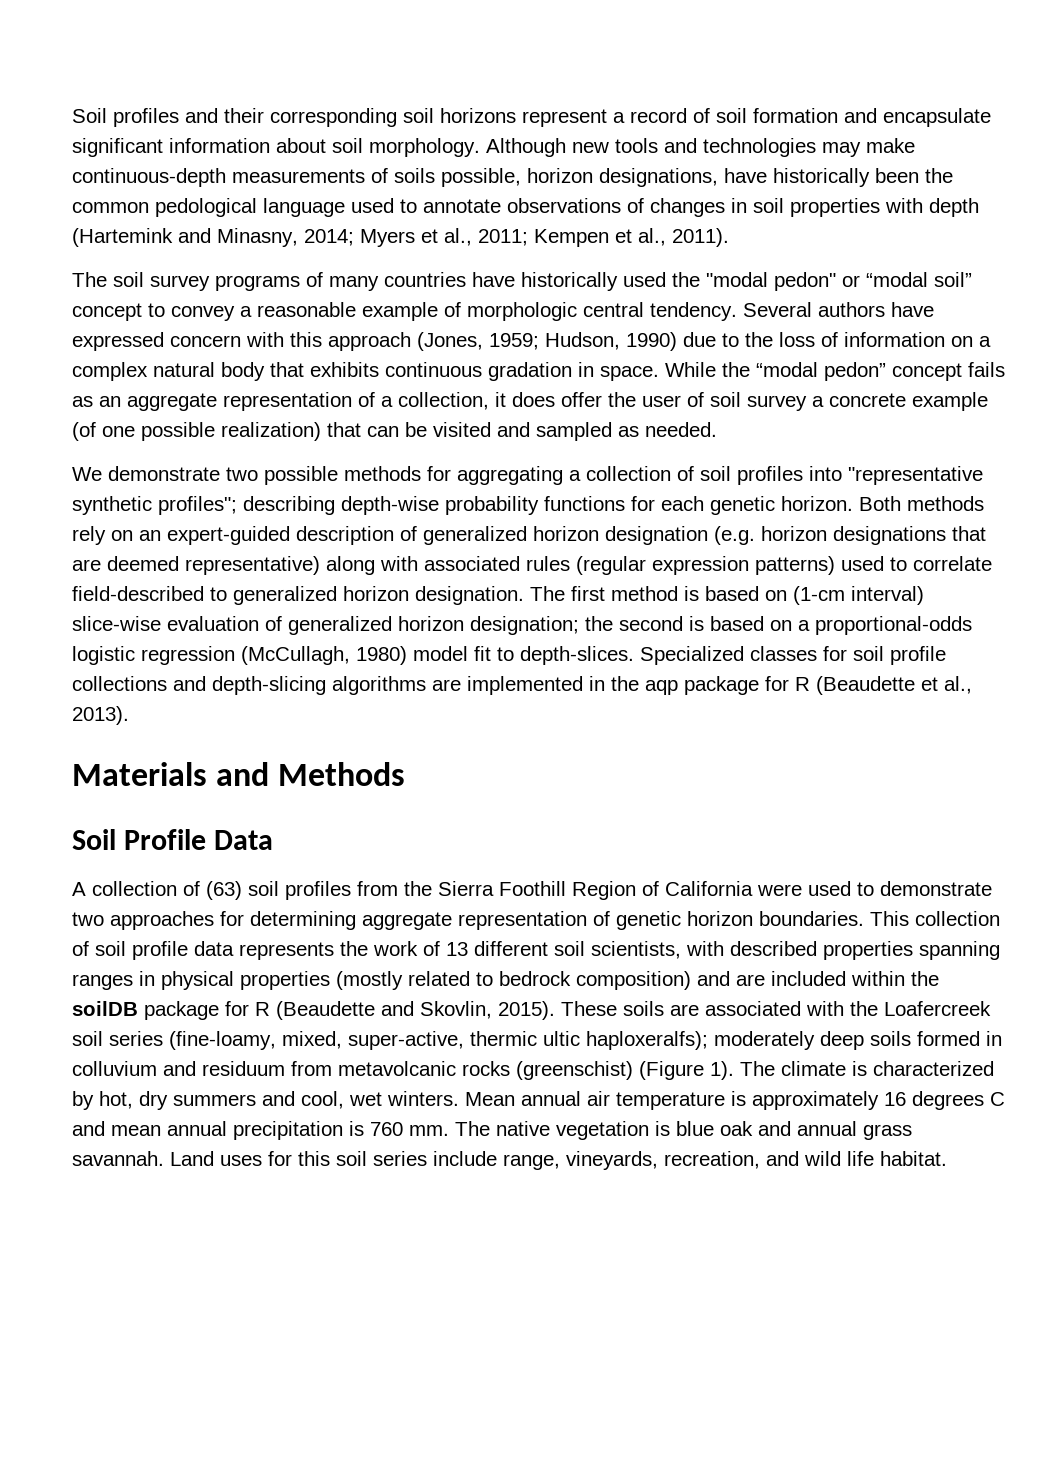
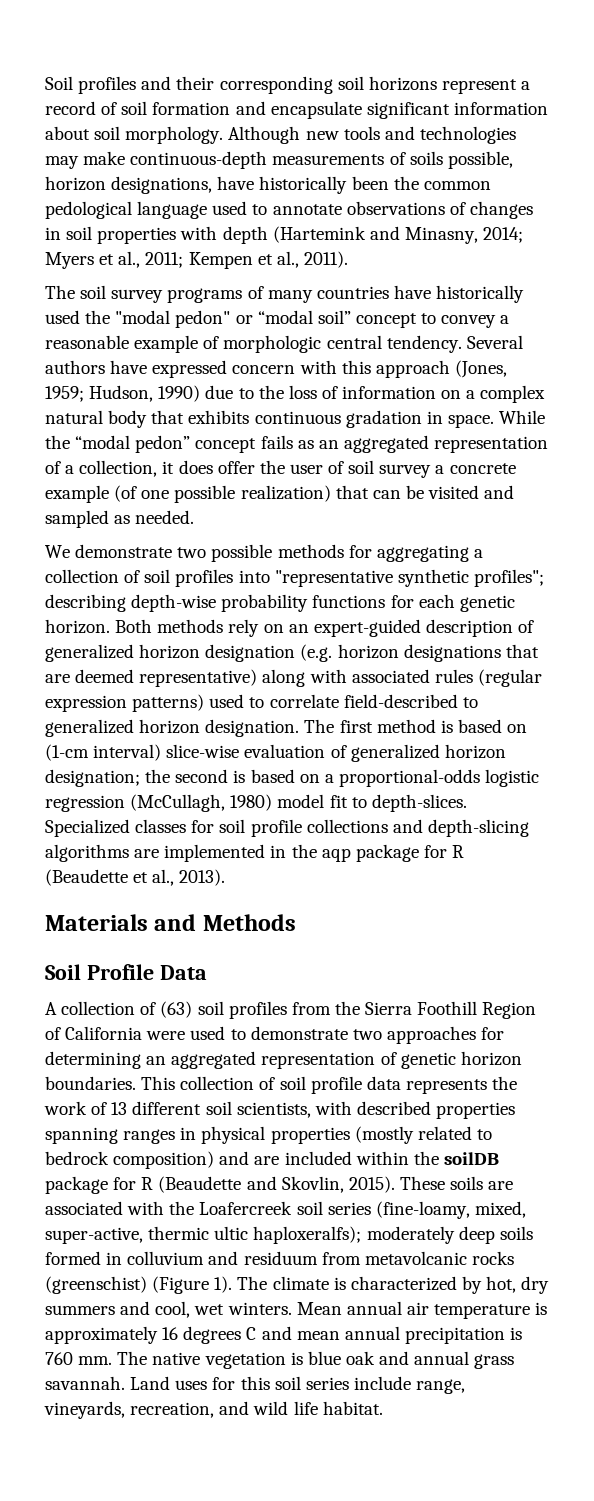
- While the “modal pedon” concept fails as an aggregate representation of a collection, it does offer the user of soil survey a concrete example (of one possible realization) that can be visited and sampled as needed.
+ While the “modal pedon” concept fails as an aggregated representation of a collection, it does offer the user of soil survey a concrete example (of one possible realization) that can be visited and sampled as needed.
- A collection of (63) soil profiles from the Sierra Foothill Region of California were used to demonstrate two approaches for determining aggregate representation of genetic horizon boundaries.
+ A collection of (63) soil profiles from the Sierra Foothill Region of California were used to demonstrate two approaches for determining an aggregated representation of genetic horizon boundaries.

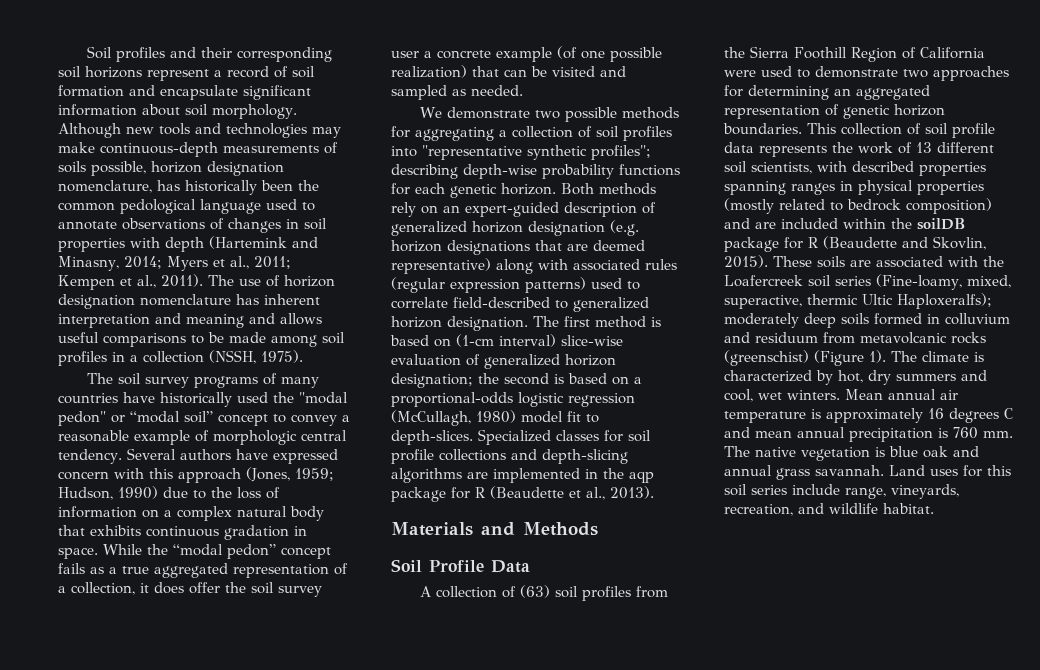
- Although new tools and technologies may make continuous-depth measurements of soils possible, horizon designations, have historically been the common pedological language used to annotate observations of changes in soil properties with depth (Hartemink and Minasny, 2014; Myers et al., 2011; Kempen et al., 2011).
+ Although new tools and technologies may make continuous-depth measurements of soils possible, horizon designation nomenclature, has historically been the common pedological language used to annotate observations of changes in soil properties with depth (Hartemink and Minasny, 2014; Myers et al., 2011; Kempen et al., 2011). The use of horizon designation nomenclature has inherent interpretation and meaning and allows useful comparisons to be made among soil profiles in a collection (NSSH, 1975).
- While the “modal pedon” concept fails as an aggregated representation of a collection, it does offer the user of soil survey a concrete example (of one possible realization) that can be visited and sampled as needed.
+ While the “modal pedon” concept fails as a true aggregated representation of a collection, it does offer the soil survey user a concrete example (of one possible realization) that can be visited and sampled as needed.
- These soils are associated with the Loafercreek soil series (fine-loamy, mixed, super-active, thermic ultic haploxeralfs); moderately deep soils formed in colluvium and residuum from metavolcanic rocks (greenschist) (Figure 1).
+ These soils are associated with the Loafercreek soil series (Fine-loamy, mixed, superactive, thermic Ultic Haploxeralfs); moderately deep soils formed in colluvium and residuum from metavolcanic rocks (greenschist) (Figure 1).
- Land uses for this soil series include range, vineyards, recreation, and wild life habitat.
+ Land uses for this soil series include range, vineyards, recreation, and wildlife habitat.

